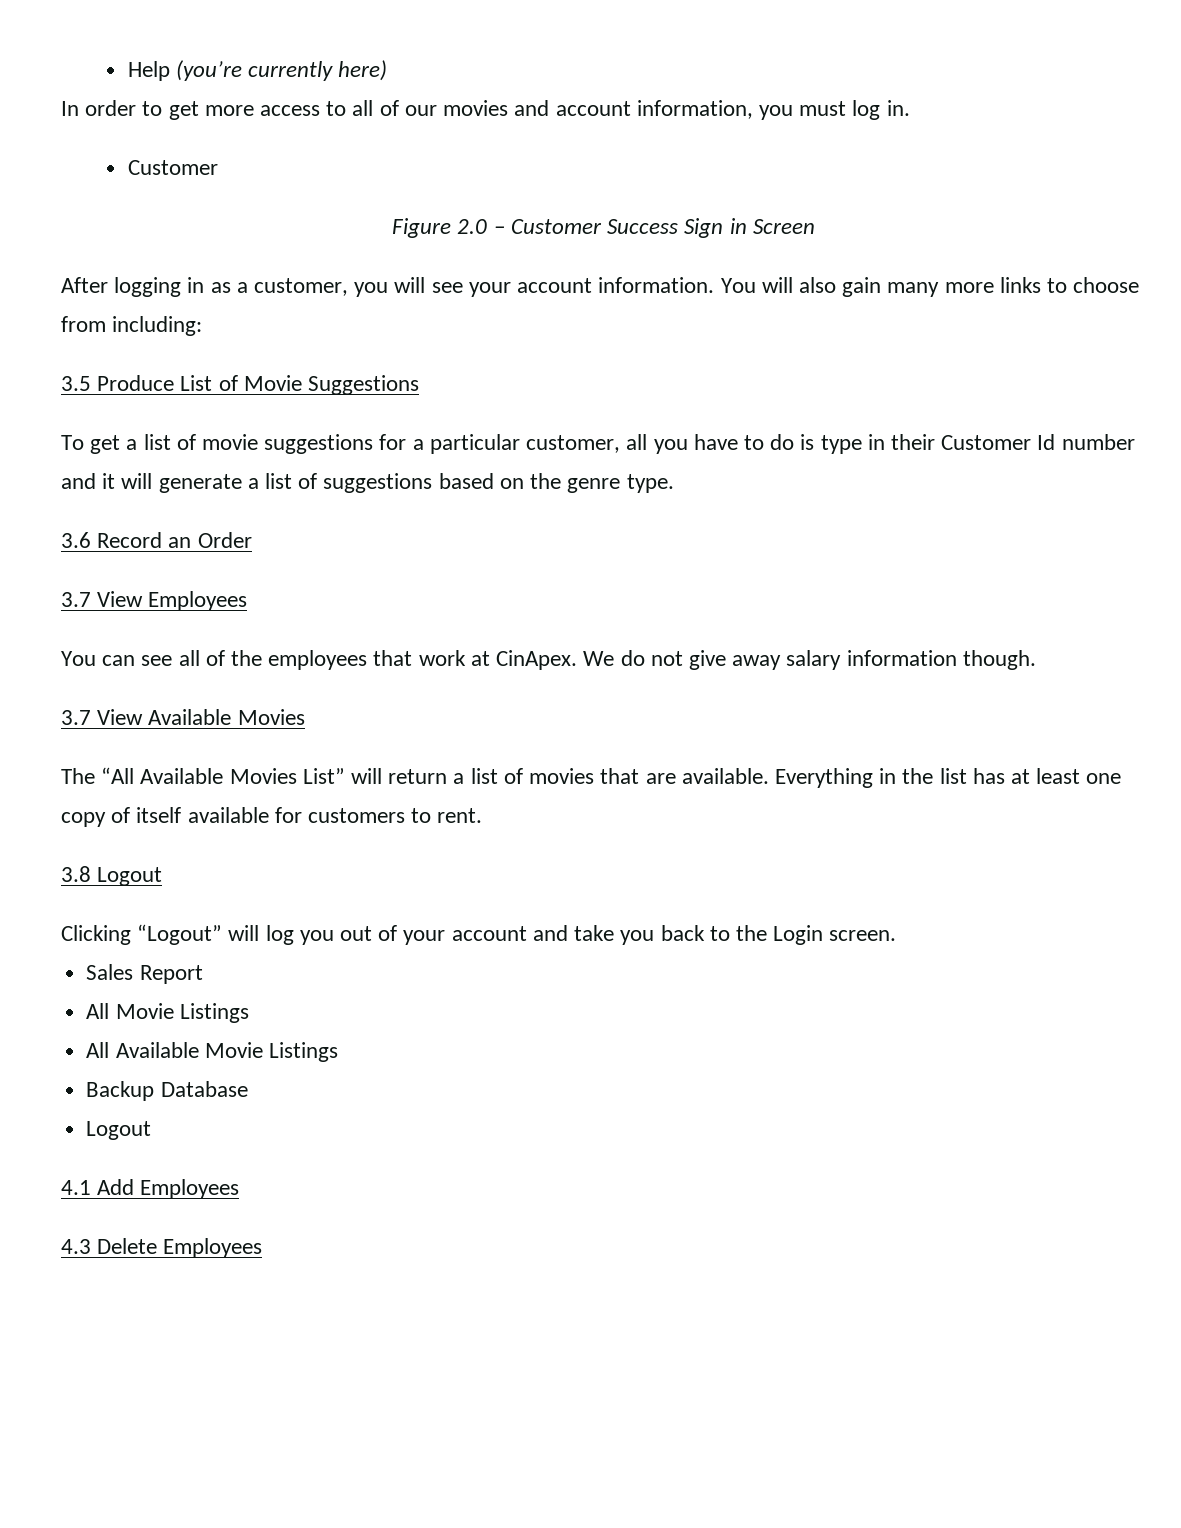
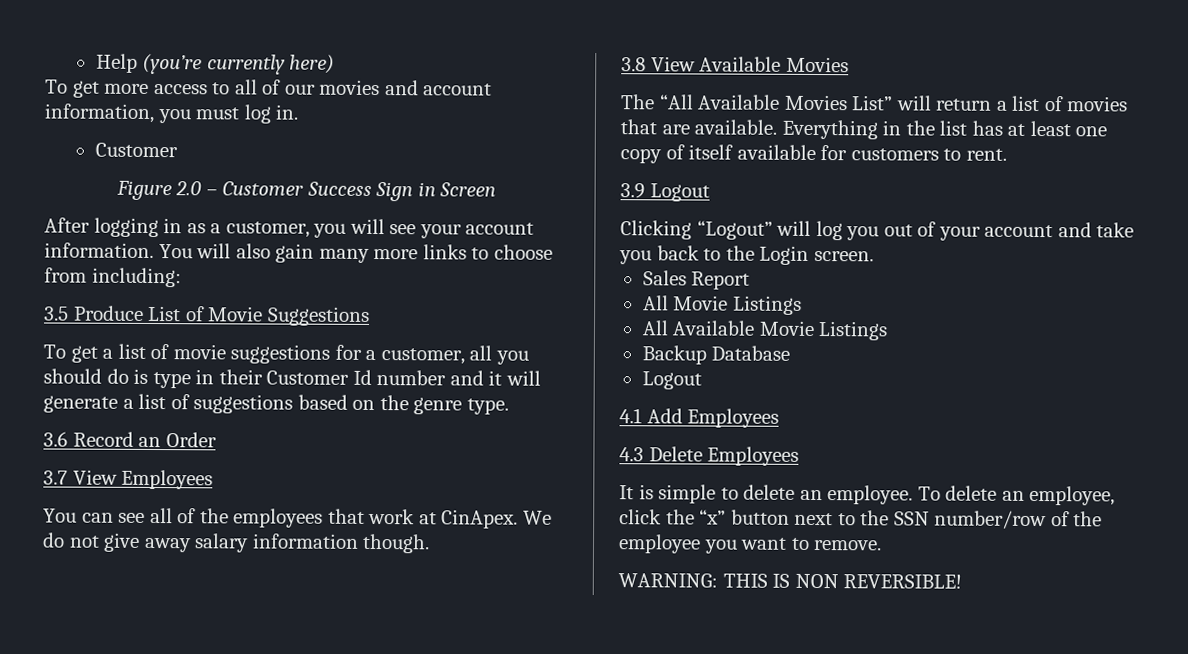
- In order to get more access to all of our movies and account information, you must log in.
+ To get more access to all of our movies and account information, you must log in.
- To get a list of movie suggestions for a particular customer, all you have to do is type in their Customer Id number and it will generate a list of suggestions based on the genre type.
+ To get a list of movie suggestions for a customer, all you should do is type in their Customer Id number and it will generate a list of suggestions based on the genre type.
- 3.7 View Available Movies
+ 3.8 View Available Movies
- 3.8 Logout
+ 3.9 Logout
+ It is simple to delete an employee. To delete an employee, click the “x” button next to the SSN number/row of the employee you want to remove.
+ WARNING: THIS IS NON REVERSIBLE!

